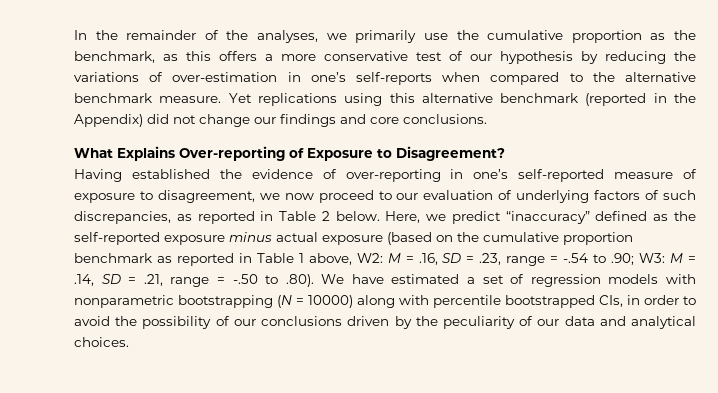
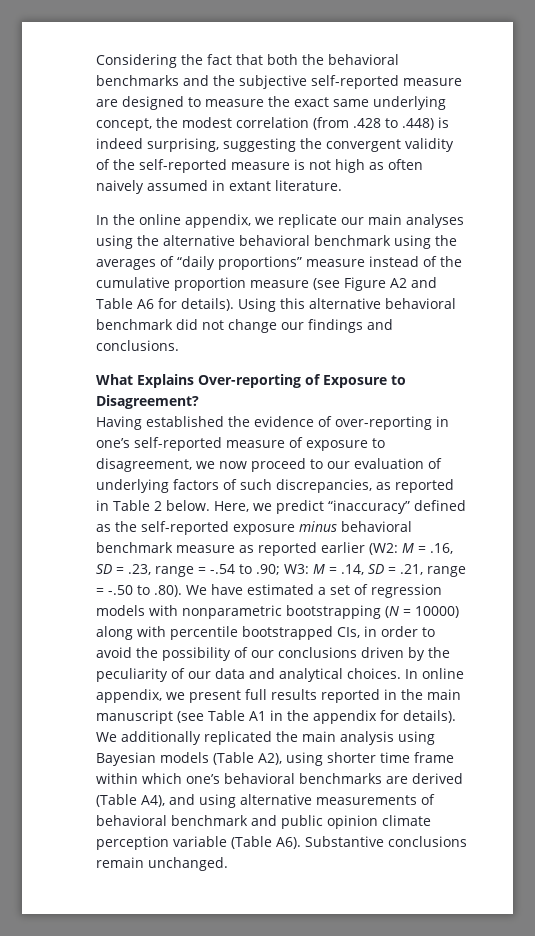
- In the remainder of the analyses, we primarily use the cumulative proportion as the benchmark, as this offers a more conservative test of our hypothesis by reducing the variations of over-estimation in one’s self-reports when compared to the alternative benchmark measure. Yet replications using this alternative benchmark (reported in the Appendix) did not change our findings and core conclusions.
+ Considering the fact that both the behavioral benchmarks and the subjective self-reported measure are designed to measure the exact same underlying concept, the modest correlation (from .428 to .448) is indeed surprising, suggesting the convergent validity of the self-reported measure is not high as often naively assumed in extant literature.
+ In the online appendix, we replicate our main analyses using the alternative behavioral benchmark using the averages of “daily proportions” measure instead of the cumulative proportion measure (see Figure A2 and Table A6 for details). Using this alternative behavioral benchmark did not change our findings and conclusions.
- Here, we predict “inaccuracy” defined as the self-reported exposure minus actual exposure (based on the cumulative proportion benchmark as reported in Table 1 above, W2:
+ Here, we predict “inaccuracy” defined as the self-reported exposure minus behavioral benchmark measure as reported earlier (W2:
+ In online appendix, we present full results reported in the main manuscript (see Table A1 in the appendix for details). We additionally replicated the main analysis using Bayesian models (Table A2), using shorter time frame within which one’s behavioral benchmarks are derived (Table A4), and using alternative measurements of behavioral benchmark and public opinion climate perception variable (Table A6). Substantive conclusions remain unchanged.

